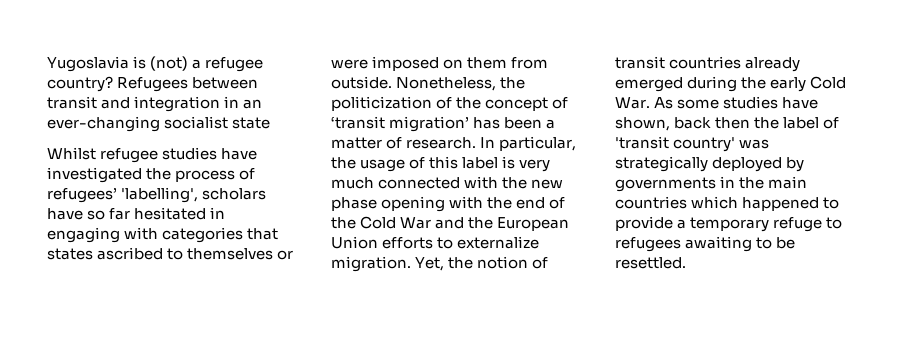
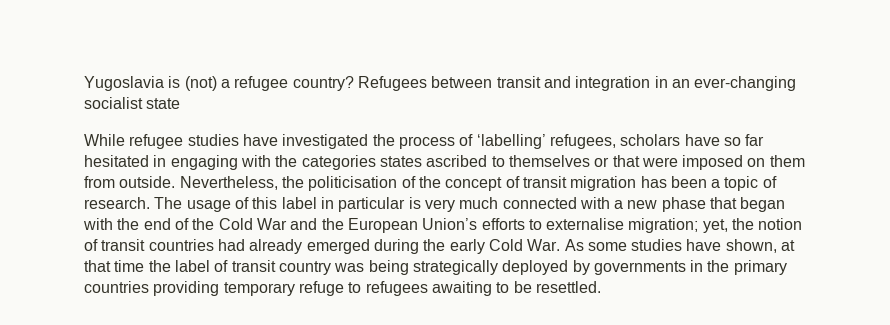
- Whilst refugee studies have investigated the process of refugees’ 'labelling', scholars have so far hesitated in engaging with categories that states ascribed to themselves or were imposed on them from outside.
+ While refugee studies have investigated the process of ‘labelling’ refugees, scholars have so far hesitated in engaging with the categories states ascribed to themselves or that were imposed on them from outside.
- Nonetheless, the politicization of the concept of ‘transit migration’ has been a matter of research.
+ Nevertheless, the politicisation of the concept of transit migration has been a topic of research.
- In particular, the usage of this label is very much connected with the new phase opening with the end of the Cold War and the European Union efforts to externalize migration. Yet, the notion of transit countries already emerged during the early Cold War. As some studies have shown, back then the label of 'transit country' was strategically deployed by governments in the main countries which happened to provide a temporary refuge to refugees awaiting to be resettled.
+ The usage of this label in particular is very much connected with a new phase that began with the end of the Cold War and the European Union’s efforts to externalise migration; yet, the notion of transit countries had already emerged during the early Cold War. As some studies have shown, at that time the label of transit country was being strategically deployed by governments in the primary countries providing temporary refuge to refugees awaiting to be resettled.

